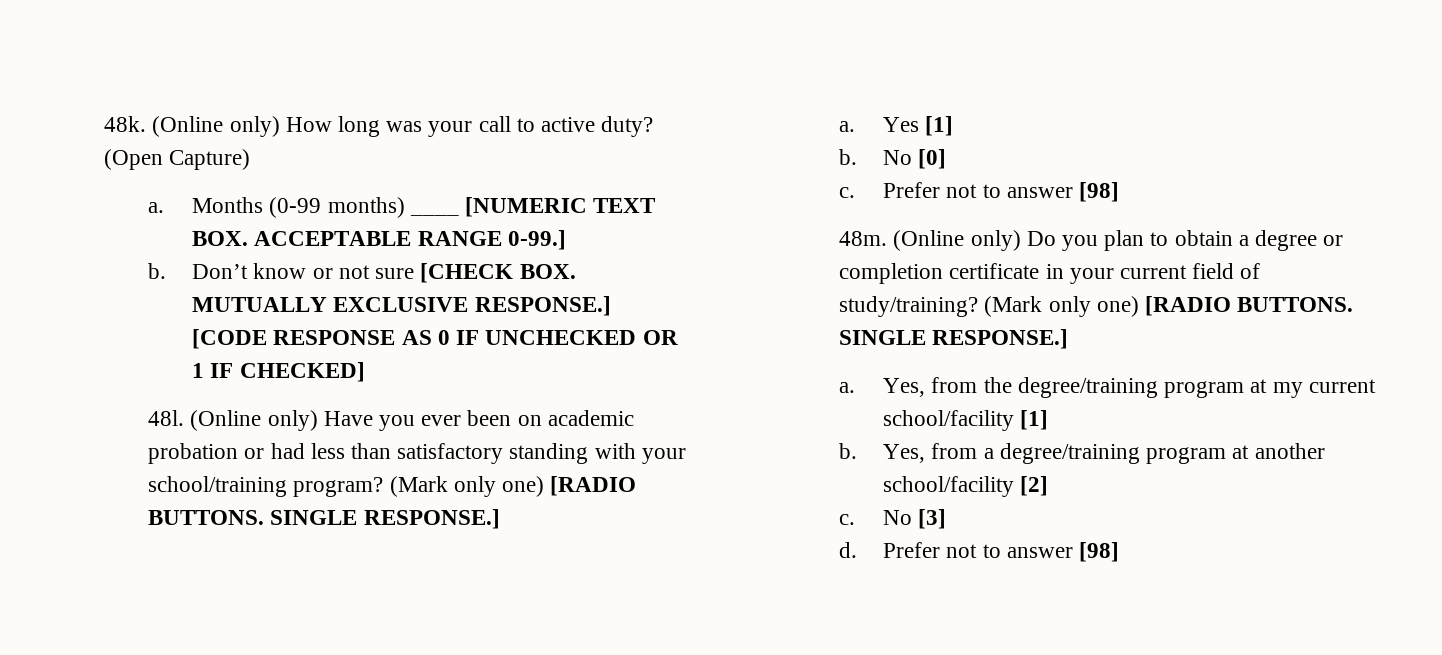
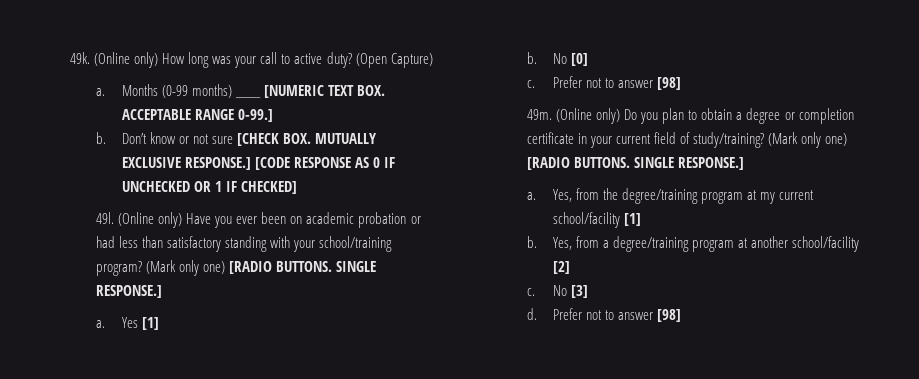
- 48k.
+ 49k.
- 48l.
+ 49l.
- 48m.
+ 49m.

